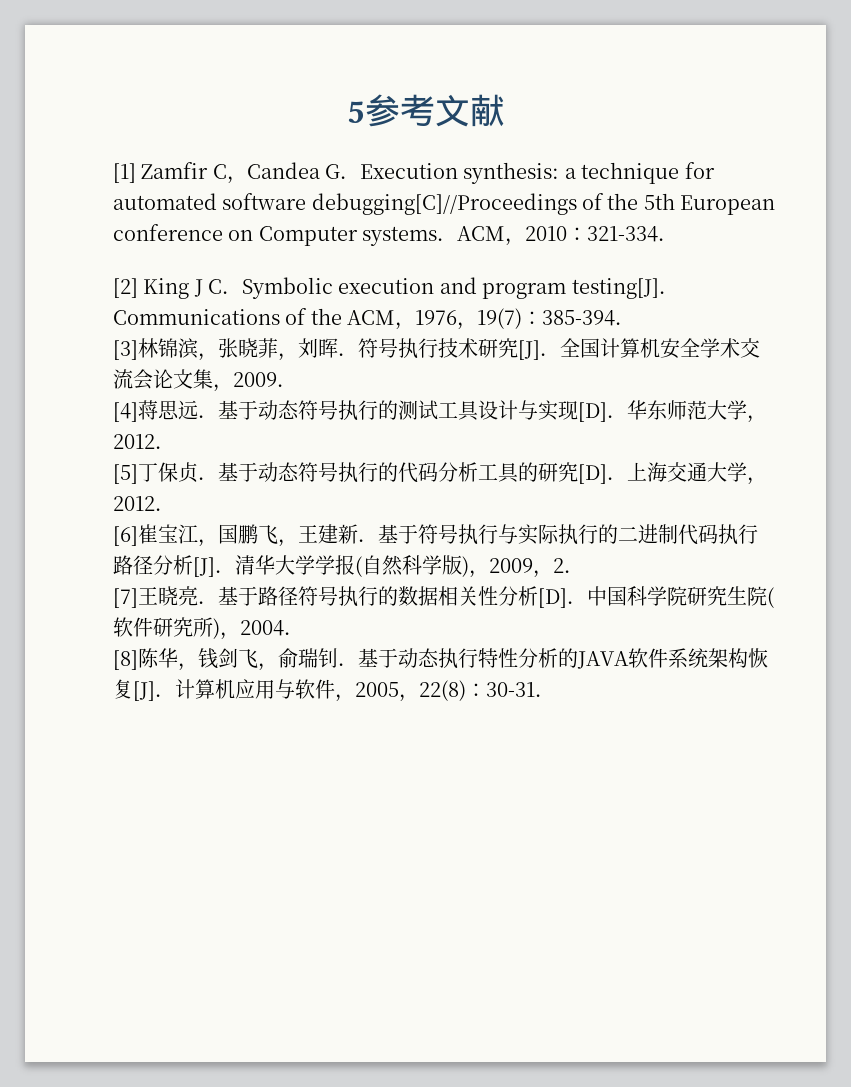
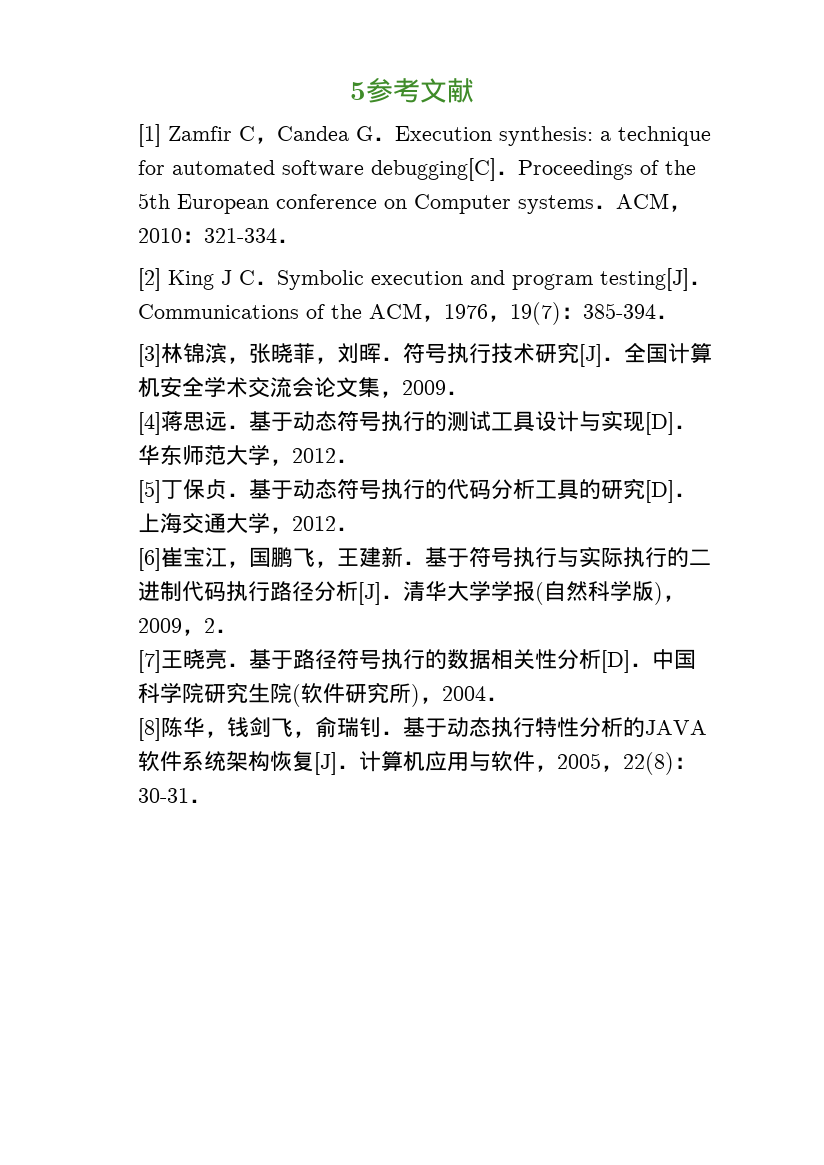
- [1] Zamfir C，Candea G．Execution synthesis: a technique for automated software debugging[C]//Proceedings of the 5th European conference on Computer systems．ACM，2010：321-334．
+ [1] Zamfir C，Candea G．Execution synthesis: a technique for automated software debugging[C]．Proceedings of the 5th European conference on Computer systems．ACM，2010：321-334．

